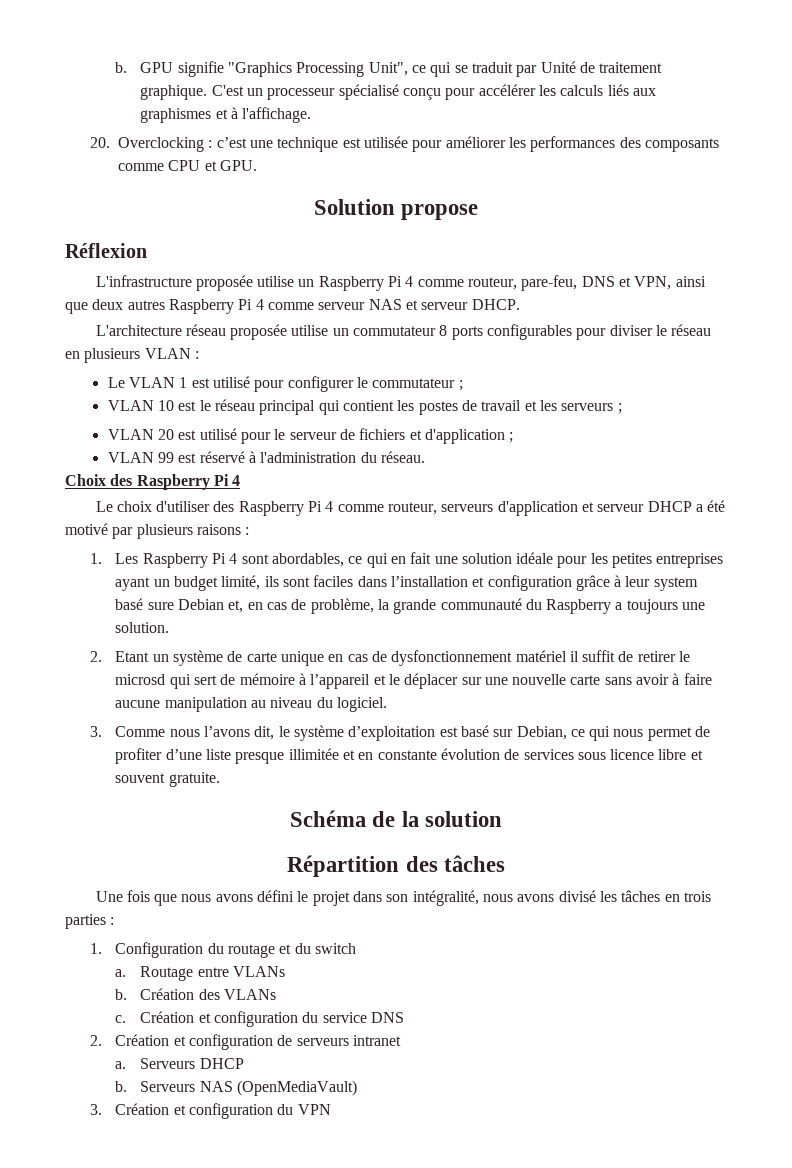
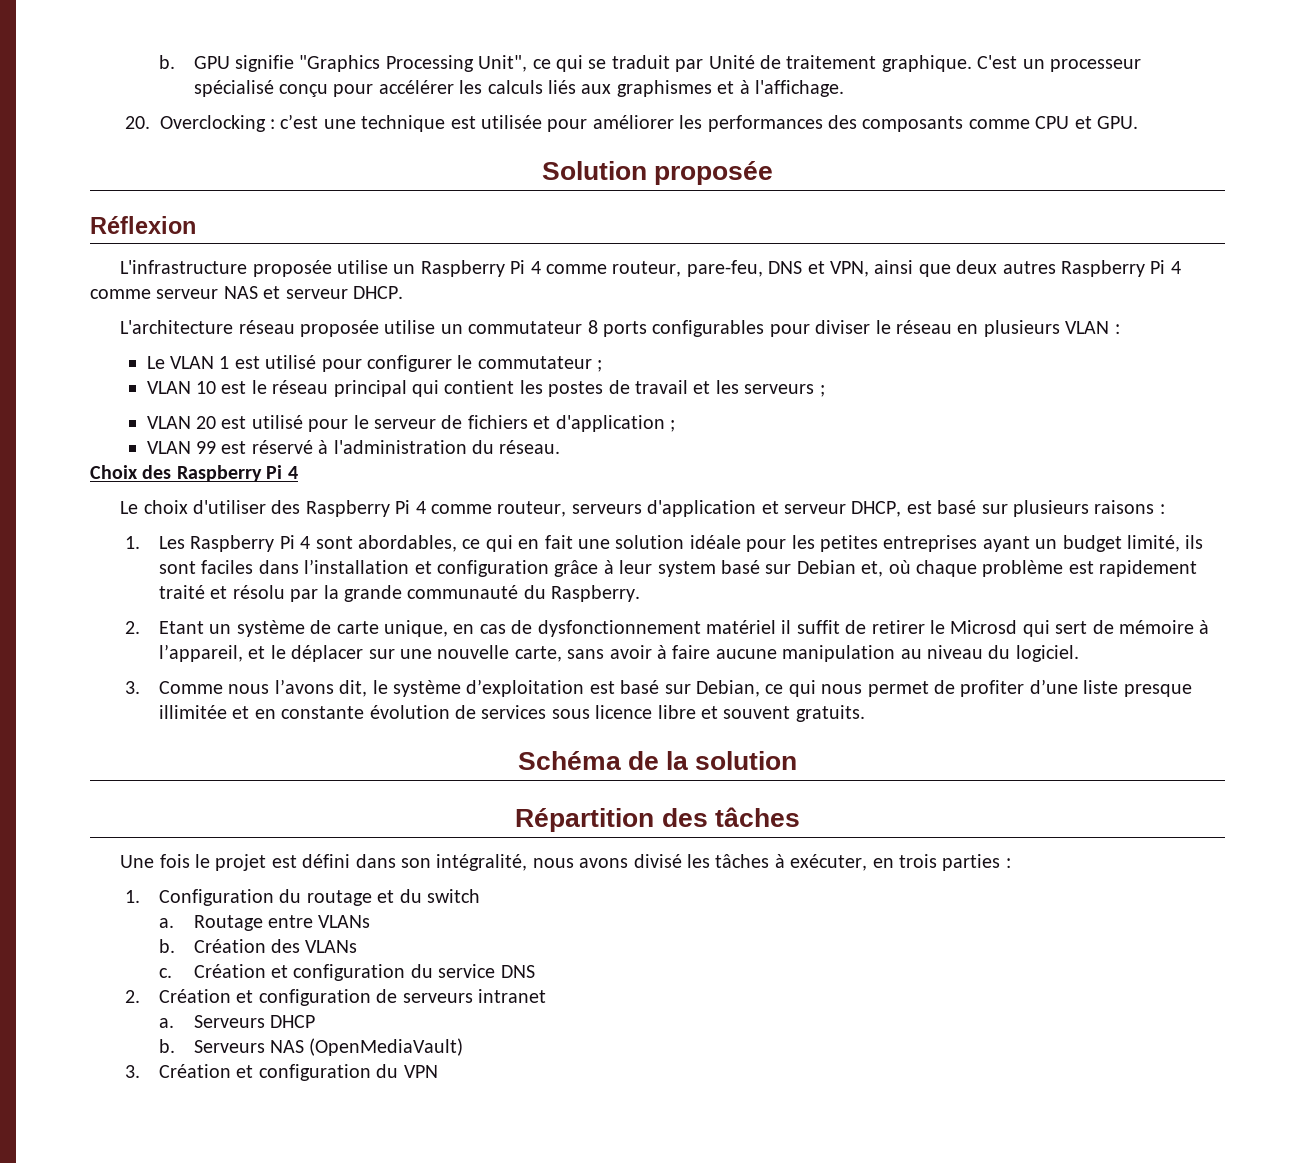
- Solution propose
+ Solution proposée
- Le choix d'utiliser des Raspberry Pi 4 comme routeur, serveurs d'application et serveur DHCP a été motivé par plusieurs raisons :
+ Le choix d'utiliser des Raspberry Pi 4 comme routeur, serveurs d'application et serveur DHCP, est basé sur plusieurs raisons :
- 1. Les Raspberry Pi 4 sont abordables, ce qui en fait une solution idéale pour les petites entreprises ayant un budget limité, ils sont faciles dans l’installation et configuration grâce à leur system basé sure Debian et, en cas de problème, la grande communauté du Raspberry a toujours une solution.
+ 1. Les Raspberry Pi 4 sont abordables, ce qui en fait une solution idéale pour les petites entreprises ayant un budget limité, ils sont faciles dans l’installation et configuration grâce à leur system basé sur Debian et, où chaque problème est rapidement traité et résolu par la grande communauté du Raspberry.
- 2. Etant un système de carte unique en cas de dysfonctionnement matériel il suffit de retirer le microsd qui sert de mémoire à l’appareil et le déplacer sur une nouvelle carte sans avoir à faire aucune manipulation au niveau du logiciel.
+ 2. Etant un système de carte unique, en cas de dysfonctionnement matériel il suffit de retirer le Microsd qui sert de mémoire à l’appareil, et le déplacer sur une nouvelle carte, sans avoir à faire aucune manipulation au niveau du logiciel.
- 3. Comme nous l’avons dit, le système d’exploitation est basé sur Debian, ce qui nous permet de profiter d’une liste presque illimitée et en constante évolution de services sous licence libre et souvent gratuite.
+ 3. Comme nous l’avons dit, le système d’exploitation est basé sur Debian, ce qui nous permet de profiter d’une liste presque illimitée et en constante évolution de services sous licence libre et souvent gratuits.
- Une fois que nous avons défini le projet dans son intégralité, nous avons divisé les tâches en trois parties :
+ Une fois le projet est défini dans son intégralité, nous avons divisé les tâches à exécuter, en trois parties :

